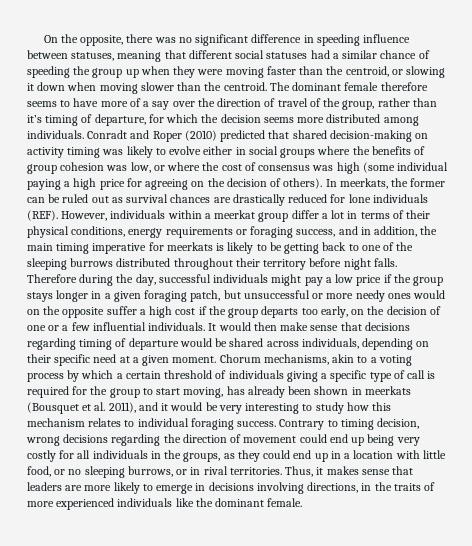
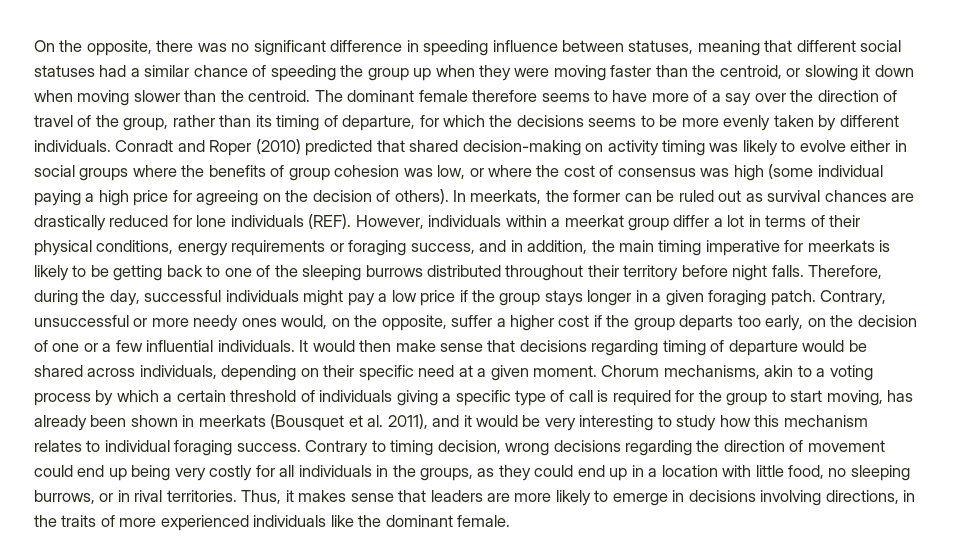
- The dominant female therefore seems to have more of a say over the direction of travel of the group, rather than it’s timing of departure, for which the decision seems more distributed among individuals.
+ The dominant female therefore seems to have more of a say over the direction of travel of the group, rather than its timing of departure, for which the decisions seems to be more evenly taken by different individuals.
- Therefore during the day, successful individuals might pay a low price if the group stays longer in a given foraging patch, but unsuccessful or more needy ones would on the opposite suffer a high cost if the group departs too early, on the decision of one or a few influential individuals.
+ Therefore, during the day, successful individuals might pay a low price if the group stays longer in a given foraging patch. Contrary, unsuccessful or more needy ones would, on the opposite, suffer a higher cost if the group departs too early, on the decision of one or a few influential individuals.
- Contrary to timing decision, wrong decisions regarding the direction of movement could end up being very costly for all individuals in the groups, as they could end up in a location with little food, or no sleeping burrows, or in rival territories.
+ Contrary to timing decision, wrong decisions regarding the direction of movement could end up being very costly for all individuals in the groups, as they could end up in a location with little food, no sleeping burrows, or in rival territories.

